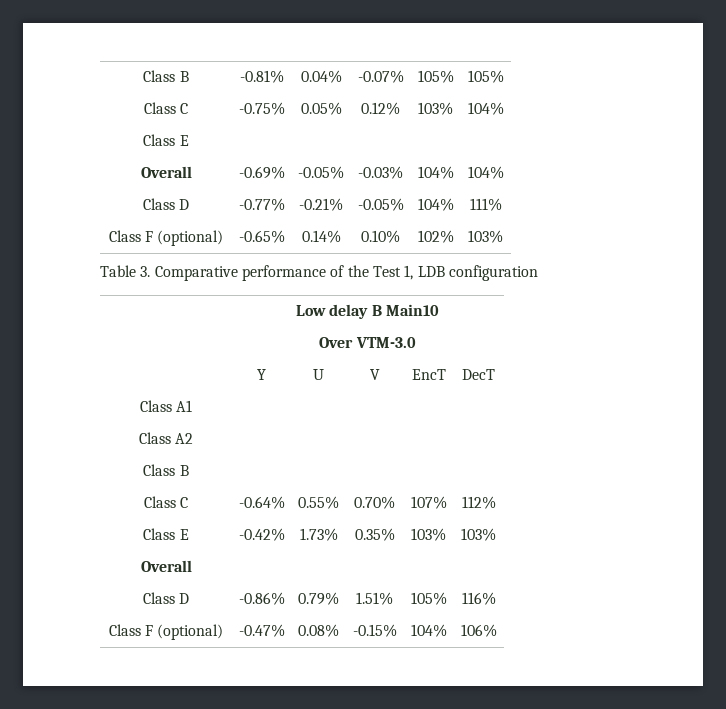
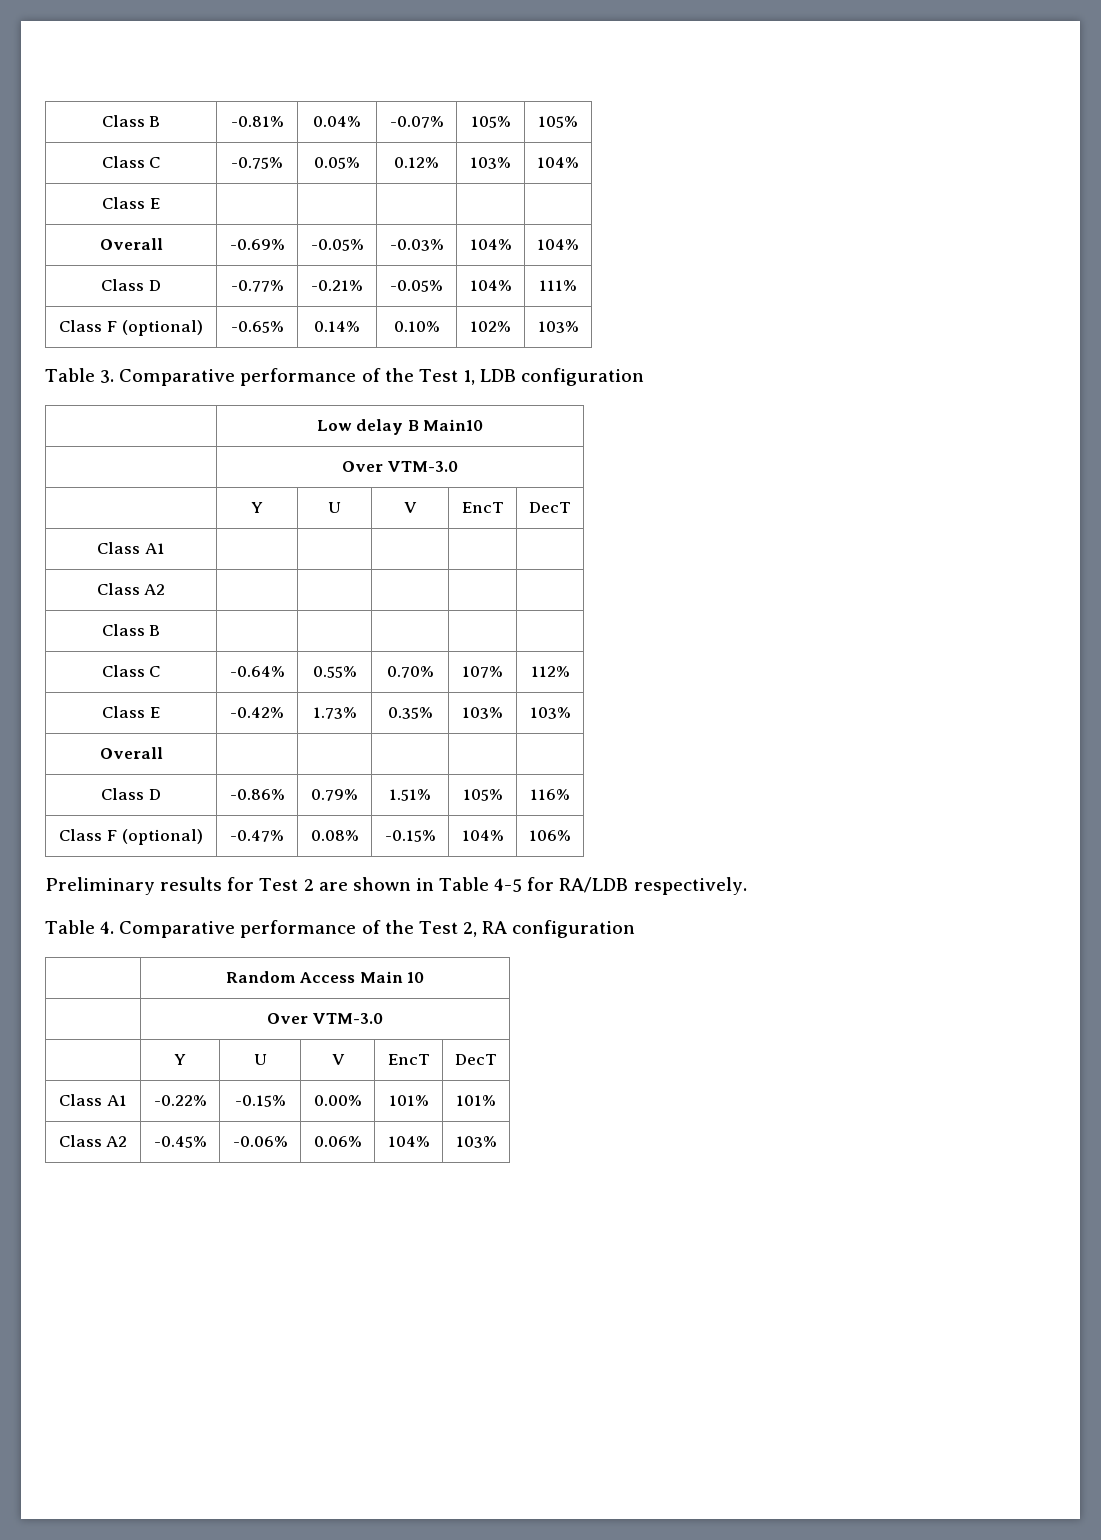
+ Preliminary results for Test 2 are shown in Table 4-5 for RA/LDB respectively.
+ Table 4. Comparative performance of the Test 2, RA configuration
+ | Random Access Main 10
+ | Over VTM-3.0
+ | Y | U | V | EncT | DecT
+ Class A1 | -0.22% | -0.15% | 0.00% | 101% | 101%
+ Class A2 | -0.45% | -0.06% | 0.06% | 104% | 103%

